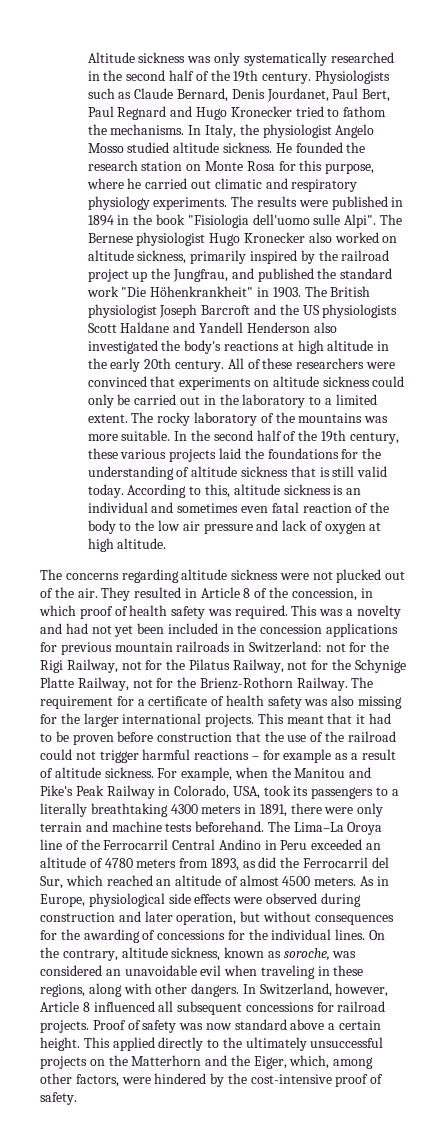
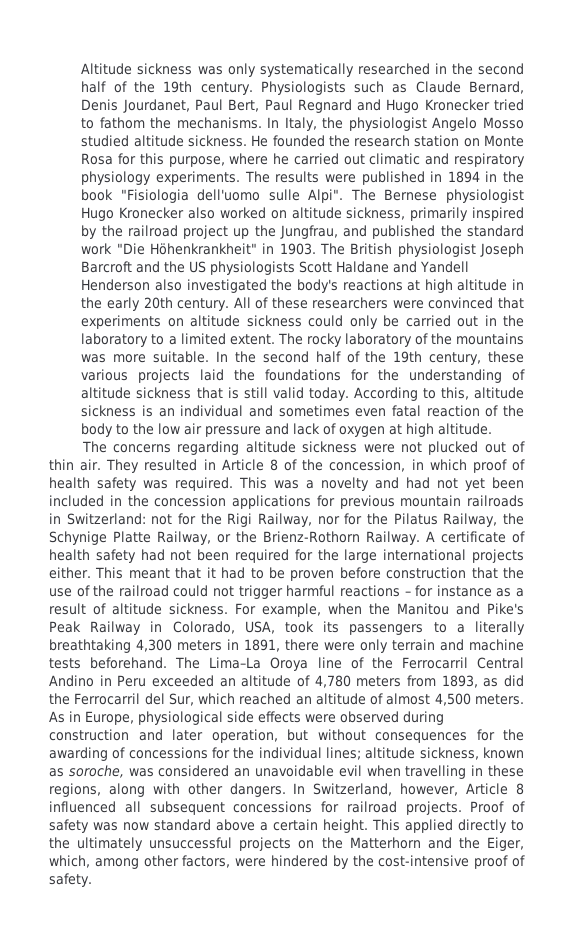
- The concerns regarding altitude sickness were not plucked out of the air.
+ The concerns regarding altitude sickness were not plucked out of thin air.
- This was a novelty and had not yet been included in the concession applications for previous mountain railroads in Switzerland: not for the Rigi Railway, not for the Pilatus Railway, not for the Schynige Platte Railway, not for the Brienz-Rothorn Railway.
+ This was a novelty and had not yet been included in the concession applications for previous mountain railroads in Switzerland: not for the Rigi Railway, nor for the Pilatus Railway, the Schynige Platte Railway, or the Brienz-Rothorn Railway.
- The requirement for a certificate of health safety was also missing for the larger international projects.
+ A certificate of health safety had not been required for the large international projects either.
- This meant that it had to be proven before construction that the use of the railroad could not trigger harmful reactions – for example as a result of altitude sickness.
+ This meant that it had to be proven before construction that the use of the railroad could not trigger harmful reactions – for instance as a result of altitude sickness.
- For example, when the Manitou and Pike's Peak Railway in Colorado, USA, took its passengers to a literally breathtaking 4300 meters in 1891, there were only terrain and machine tests beforehand.
+ For example, when the Manitou and Pike's Peak Railway in Colorado, USA, took its passengers to a literally breathtaking 4,300 meters in 1891, there were only terrain and machine tests beforehand.
- The Lima–La Oroya line of the Ferrocarril Central Andino in Peru exceeded an altitude of 4780 meters from 1893, as did the Ferrocarril del Sur, which reached an altitude of almost 4500 meters.
+ The Lima–La Oroya line of the Ferrocarril Central Andino in Peru exceeded an altitude of 4,780 meters from 1893, as did the Ferrocarril del Sur, which reached an altitude of almost 4,500 meters.
- As in Europe, physiological side effects were observed during construction and later operation, but without consequences for the awarding of concessions for the individual lines. On the contrary, altitude sickness, known as soroche, was considered an unavoidable evil when traveling in these regions, along with other dangers.
+ As in Europe, physiological side effects were observed during construction and later operation, but without consequences for the awarding of concessions for the individual lines; altitude sickness, known as soroche, was considered an unavoidable evil when travelling in these regions, along with other dangers.

